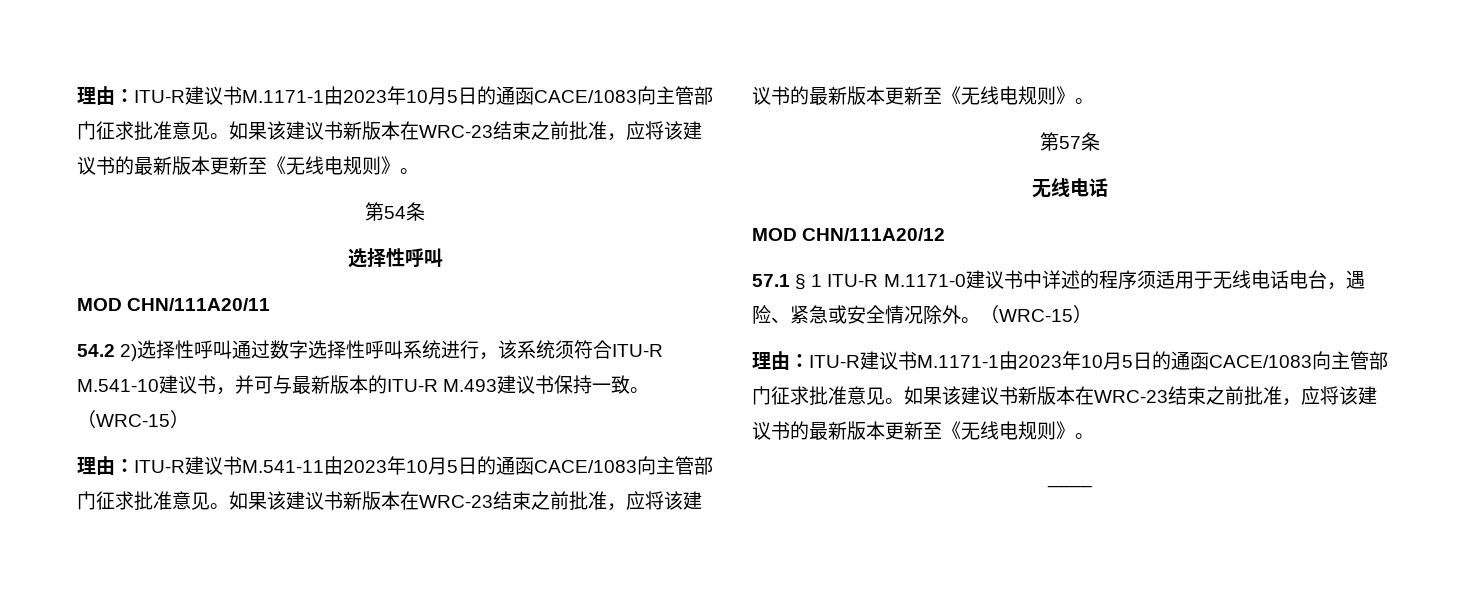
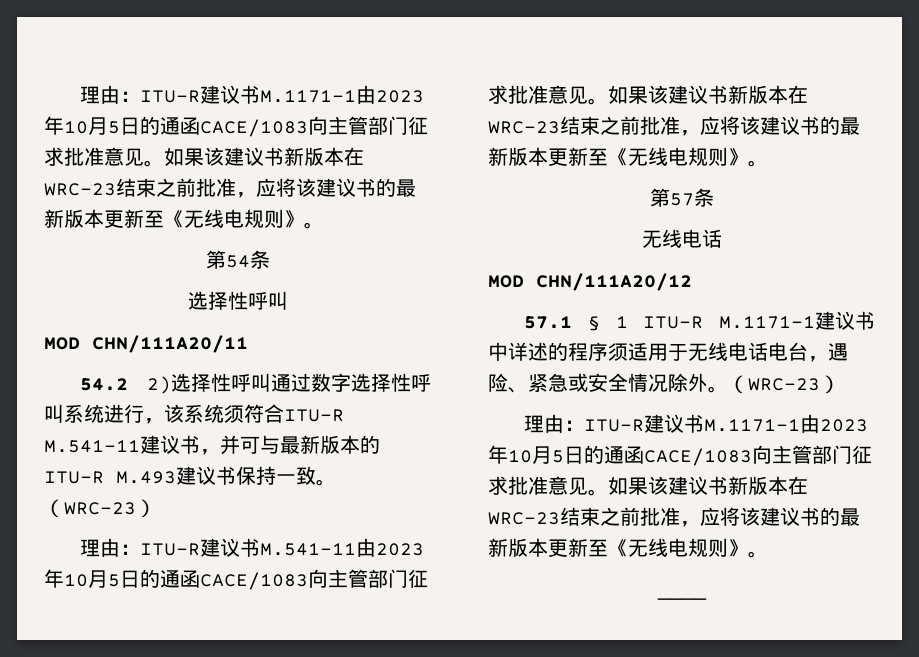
- 54.2 2)选择性呼叫通过数字选择性呼叫系统进行，该系统须符合ITU-R M.541-10建议书，并可与最新版本的ITU-R M.493建议书保持一致。（WRC-15）
+ 54.2 2)选择性呼叫通过数字选择性呼叫系统进行，该系统须符合ITU-R M.541-11建议书，并可与最新版本的ITU-R M.493建议书保持一致。（WRC-23）
- 57.1 § 1 ITU-R M.1171-0建议书中详述的程序须适用于无线电话电台，遇险、紧急或安全情况除外。（WRC-15）
+ 57.1 § 1 ITU-R M.1171-1建议书中详述的程序须适用于无线电话电台，遇险、紧急或安全情况除外。（WRC-23）

